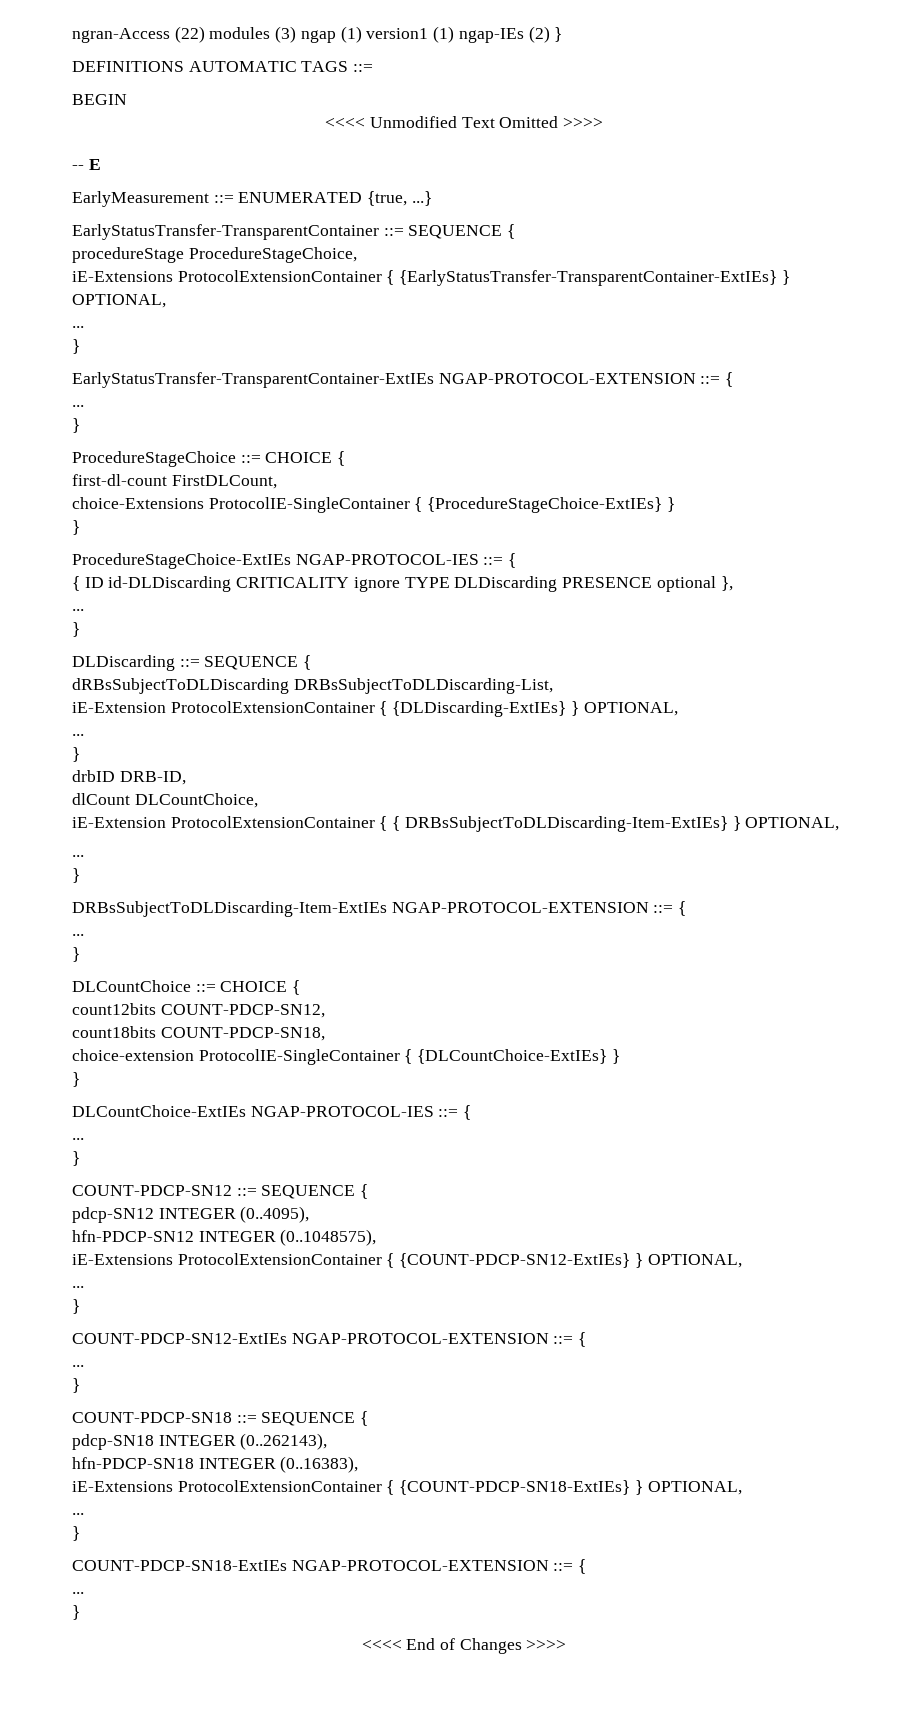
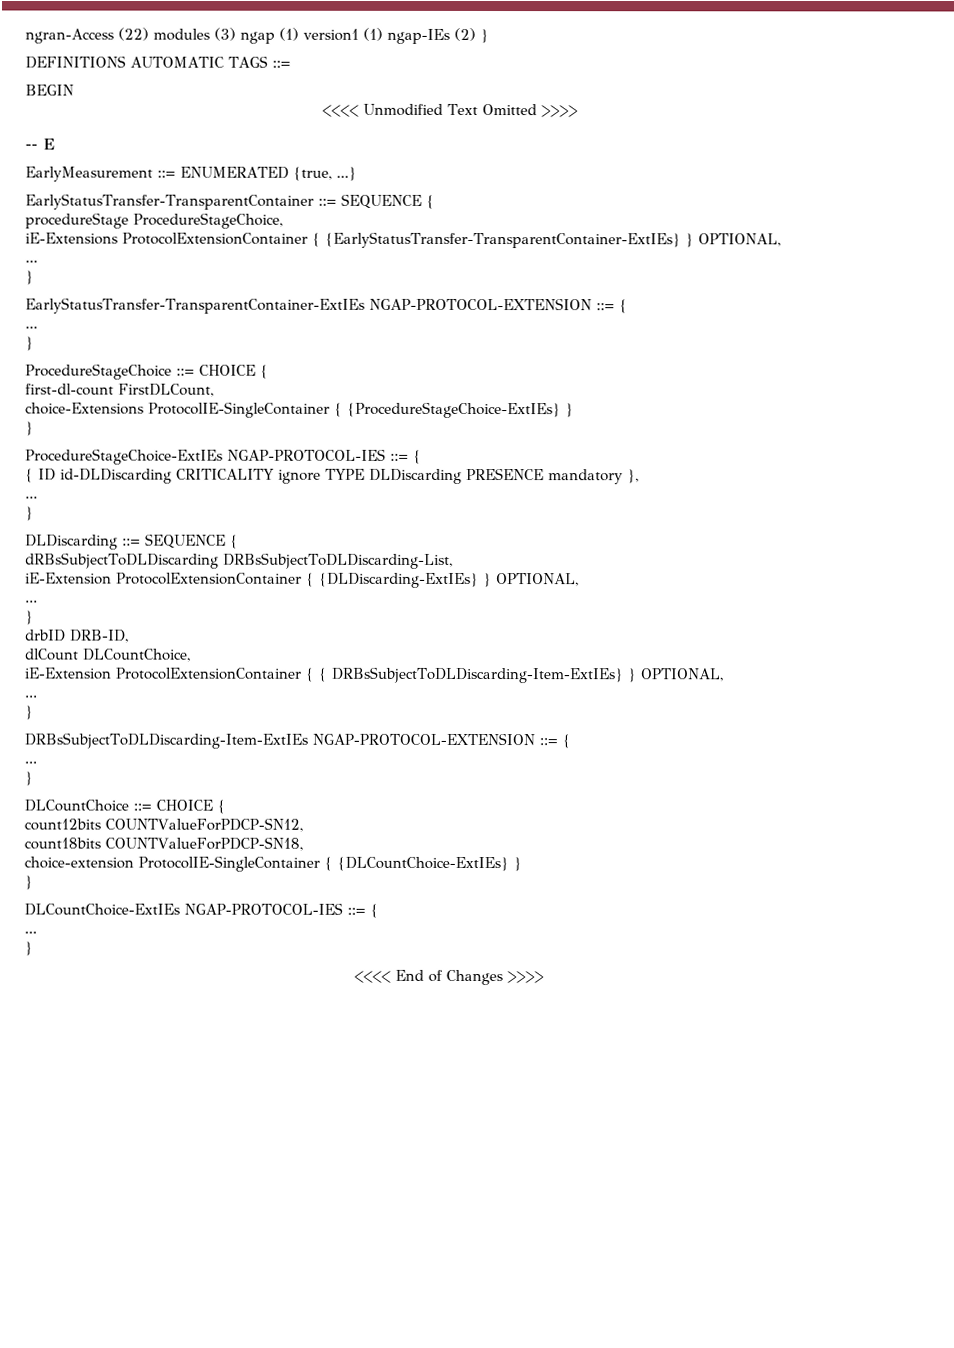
- { ID id-DLDiscarding CRITICALITY ignore TYPE DLDiscarding PRESENCE optional },
+ { ID id-DLDiscarding CRITICALITY ignore TYPE DLDiscarding PRESENCE mandatory },
- count12bits COUNT-PDCP-SN12,
+ count12bits COUNTValueForPDCP-SN12,
- count18bits COUNT-PDCP-SN18,
+ count18bits COUNTValueForPDCP-SN18,
- COUNT-PDCP-SN12 ::= SEQUENCE {
- pdcp-SN12 INTEGER (0..4095),
- hfn-PDCP-SN12 INTEGER (0..1048575),
- iE-Extensions ProtocolExtensionContainer { {COUNT-PDCP-SN12-ExtIEs} } OPTIONAL,
- ...
- }
- COUNT-PDCP-SN12-ExtIEs NGAP-PROTOCOL-EXTENSION ::= {
- ...
- }
- COUNT-PDCP-SN18 ::= SEQUENCE {
- pdcp-SN18 INTEGER (0..262143),
- hfn-PDCP-SN18 INTEGER (0..16383),
- iE-Extensions ProtocolExtensionContainer { {COUNT-PDCP-SN18-ExtIEs} } OPTIONAL,
- ...
- }
- COUNT-PDCP-SN18-ExtIEs NGAP-PROTOCOL-EXTENSION ::= {
- ...
- }

